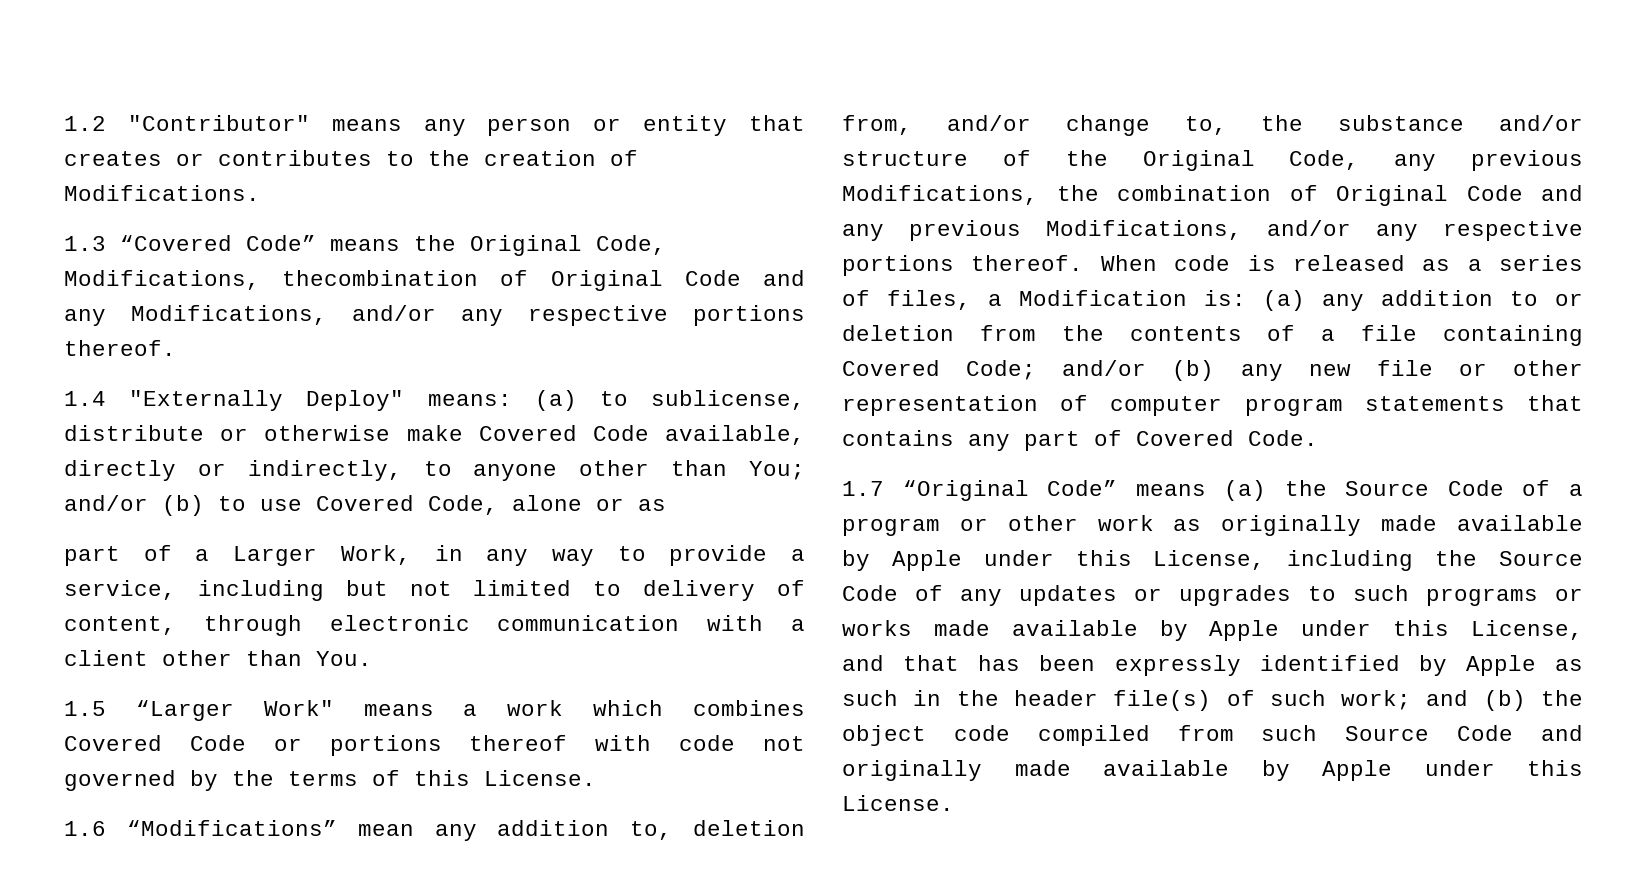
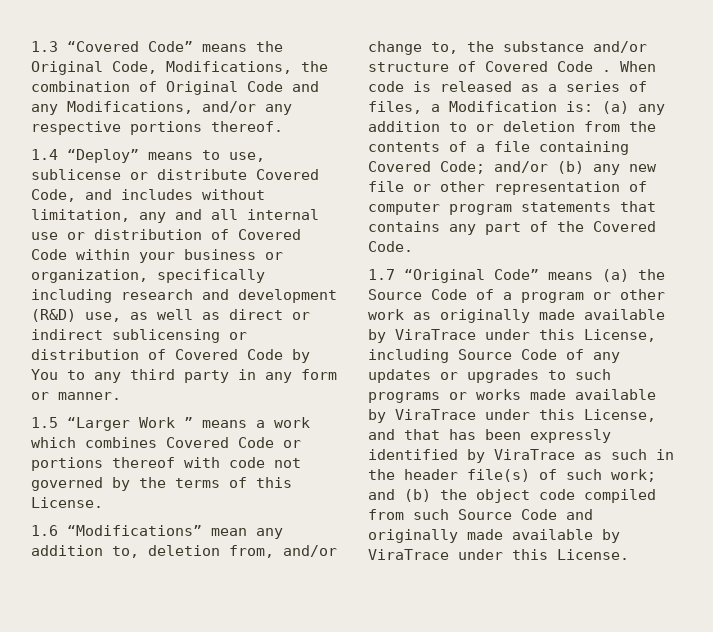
- 1.2 "Contributor" means any person or entity that creates or contributes to the creation of Modifications.
- 1.3 “Covered Code” means the Original Code, Modifications, thecombination of Original Code and any Modifications, and/or any respective portions thereof.
+ 1.3 “Covered Code” means the Original Code, Modifications, the combination of Original Code and any Modifications, and/or any respective portions thereof.
- 1.4 "Externally Deploy" means: (a) to sublicense, distribute or otherwise make Covered Code available, directly or indirectly, to anyone other than You; and/or (b) to use Covered Code, alone or as
- part of a Larger Work, in any way to provide a service, including but not limited to delivery of content, through electronic communication with a client other than You.
+ 1.4 “Deploy” means to use, sublicense or distribute Covered Code, and includes without limitation, any and all internal use or distribution of Covered Code within your business or organization, specifically including research and development (R&D) use, as well as direct or indirect sublicensing or distribution of Covered Code by You to any third party in any form or manner.
- 1.5 “Larger Work" means a work which combines Covered Code or portions thereof with code not governed by the terms of this License.
+ 1.5 “Larger Work ” means a work which combines Covered Code or portions thereof with code not governed by the terms of this License.
- 1.6 “Modifications” mean any addition to, deletion from, and/or change to, the substance and/or structure of the Original Code, any previous Modifications, the combination of Original Code and any previous Modifications, and/or any respective portions thereof.
+ 1.6 “Modifications” mean any addition to, deletion from, and/or change to, the substance and/or structure of Covered Code .
- When code is released as a series of files, a Modification is: (a) any addition to or deletion from the contents of a file containing Covered Code; and/or (b) any new file or other representation of computer program statements that contains any part of Covered Code.
+ When code is released as a series of files, a Modification is: (a) any addition to or deletion from the contents of a file containing Covered Code; and/or (b) any new file or other representation of computer program statements that contains any part of the Covered Code.
- 1.7 “Original Code” means (a) the Source Code of a program or other work as originally made available by Apple under this License, including the Source Code of any updates or upgrades to such programs or works made available by Apple under this License, and that has been expressly identified by Apple as such in the header file(s) of such work;
+ 1.7 “Original Code” means (a) the Source Code of a program or other work as originally made available by ViraTrace under this License, including Source Code of any updates or upgrades to such programs or works made available by ViraTrace under this License, and that has been expressly identified by ViraTrace as such in the header file(s) of such work;
- and (b) the object code compiled from such Source Code and originally made available by Apple under this License.
+ and (b) the object code compiled from such Source Code and originally made available by ViraTrace under this License.

